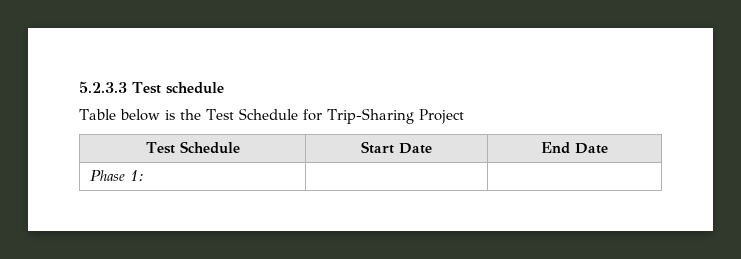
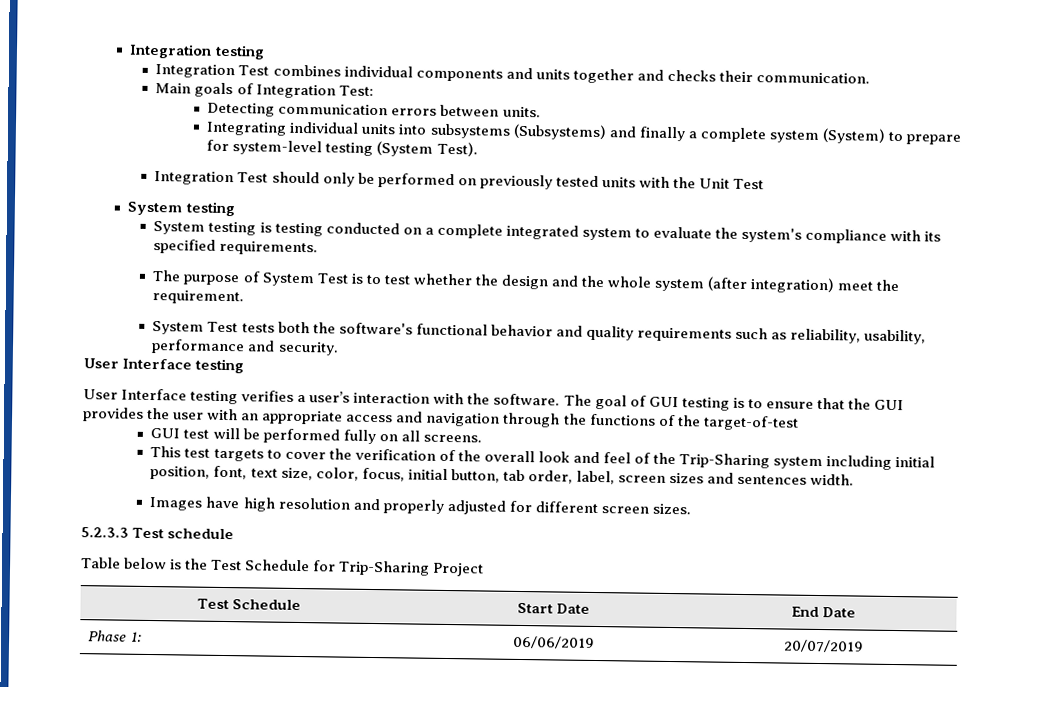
+ Integration testing
+ Integration Test combines individual components and units together and checks their communication.
+ Main goals of Integration Test:
+ Detecting communication errors between units.
+ Integrating individual units into subsystems (Subsystems) and finally a complete system (System) to prepare for system-level testing (System Test).
+ Integration Test should only be performed on previously tested units with the Unit Test
+ System testing
+ System testing is testing conducted on a complete integrated system to evaluate the system's compliance with its specified requirements.
+ The purpose of System Test is to test whether the design and the whole system (after integration) meet the requirement.
+ System Test tests both the software's functional behavior and quality requirements such as reliability, usability, performance and security.
+ User Interface testing
+ User Interface testing verifies a user’s interaction with the software. The goal of GUI testing is to ensure that the GUI provides the user with an appropriate access and navigation through the functions of the target-of-test
+ GUI test will be performed fully on all screens.
+ This test targets to cover the verification of the overall look and feel of the Trip-Sharing system including initial position, font, text size, color, focus, initial button, tab order, label, screen sizes and sentences width.
+ Images have high resolution and properly adjusted for different screen sizes.
- Phase 1: | |
+ Phase 1: | 06/06/2019 | 20/07/2019

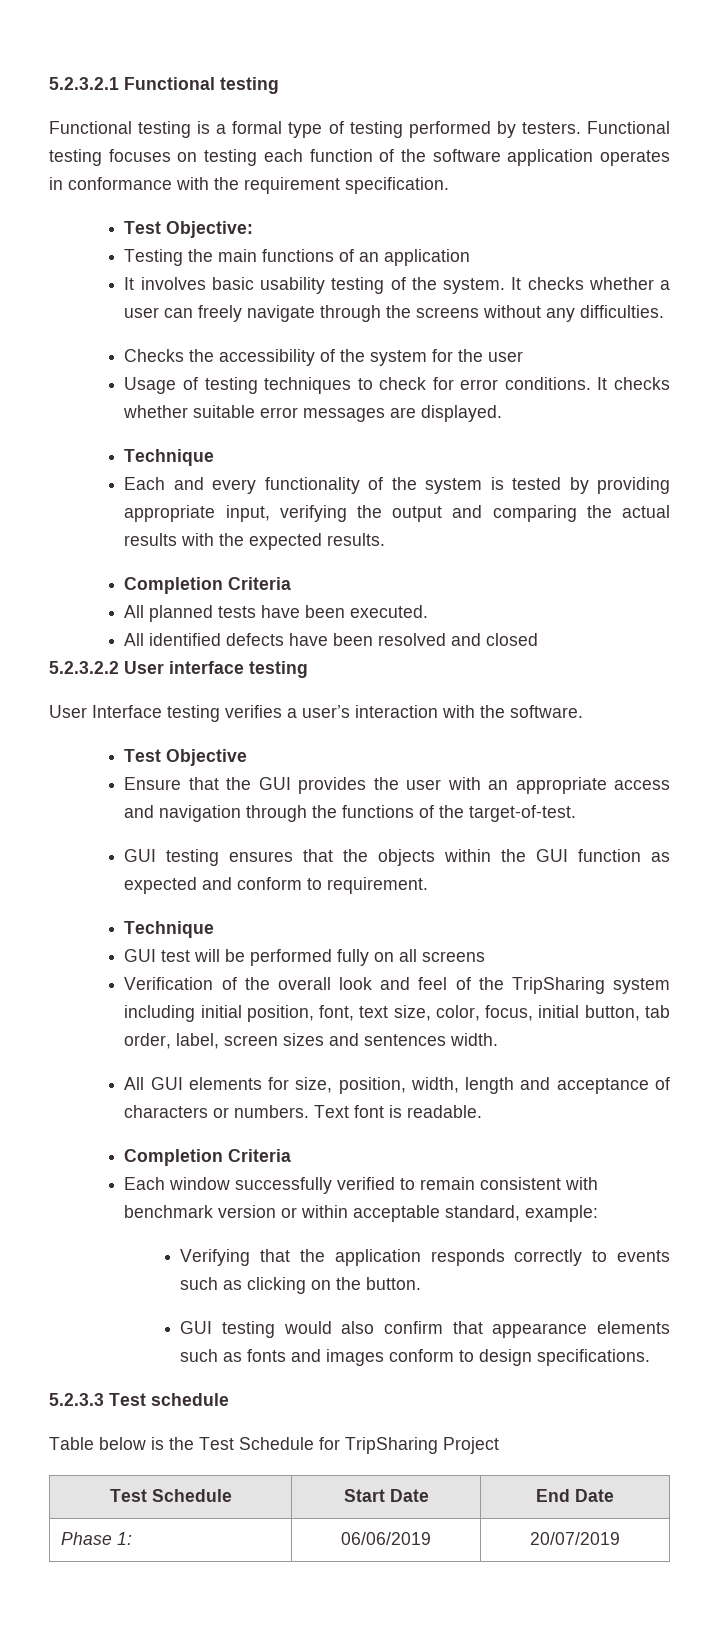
- Integration testing
- Integration Test combines individual components and units together and checks their communication.
- Main goals of Integration Test:
- Detecting communication errors between units.
- Integrating individual units into subsystems (Subsystems) and finally a complete system (System) to prepare for system-level testing (System Test).
- Integration Test should only be performed on previously tested units with the Unit Test
- System testing
- System testing is testing conducted on a complete integrated system to evaluate the system's compliance with its specified requirements.
- The purpose of System Test is to test whether the design and the whole system (after integration) meet the requirement.
- System Test tests both the software's functional behavior and quality requirements such as reliability, usability, performance and security.
- User Interface testing
+ 5.2.3.2.1 Functional testing
+ Functional testing is a formal type of testing performed by testers. Functional testing focuses on testing each function of the software application operates in conformance with the requirement specification.
+ Test Objective:
+ Testing the main functions of an application
+ It involves basic usability testing of the system. It checks whether a user can freely navigate through the screens without any difficulties.
+ Checks the accessibility of the system for the user
+ Usage of testing techniques to check for error conditions. It checks whether suitable error messages are displayed.
+ Technique
+ Each and every functionality of the system is tested by providing appropriate input, verifying the output and comparing the actual results with the expected results.
+ Completion Criteria
+ All planned tests have been executed.
+ All identified defects have been resolved and closed
+ 5.2.3.2.2 User interface testing
- User Interface testing verifies a user’s interaction with the software. The goal of GUI testing is to ensure that the GUI provides the user with an appropriate access and navigation through the functions of the target-of-test
+ User Interface testing verifies a user’s interaction with the software.
+ Test Objective
+ Ensure that the GUI provides the user with an appropriate access and navigation through the functions of the target-of-test.
+ GUI testing ensures that the objects within the GUI function as expected and conform to requirement.
+ Technique
- GUI test will be performed fully on all screens.
- This test targets to cover the verification of the overall look and feel of the Trip-Sharing system including initial position, font, text size, color, focus, initial button, tab order, label, screen sizes and sentences width.
+ GUI test will be performed fully on all screens
+ Verification of the overall look and feel of the TripSharing system including initial position, font, text size, color, focus, initial button, tab order, label, screen sizes and sentences width.
- Images have high resolution and properly adjusted for different screen sizes.
+ All GUI elements for size, position, width, length and acceptance of characters or numbers. Text font is readable.
+ Completion Criteria
+ Each window successfully verified to remain consistent with benchmark version or within acceptable standard, example:
+ Verifying that the application responds correctly to events such as clicking on the button.
+ GUI testing would also confirm that appearance elements such as fonts and images conform to design specifications.
- Table below is the Test Schedule for Trip-Sharing Project
+ Table below is the Test Schedule for TripSharing Project

